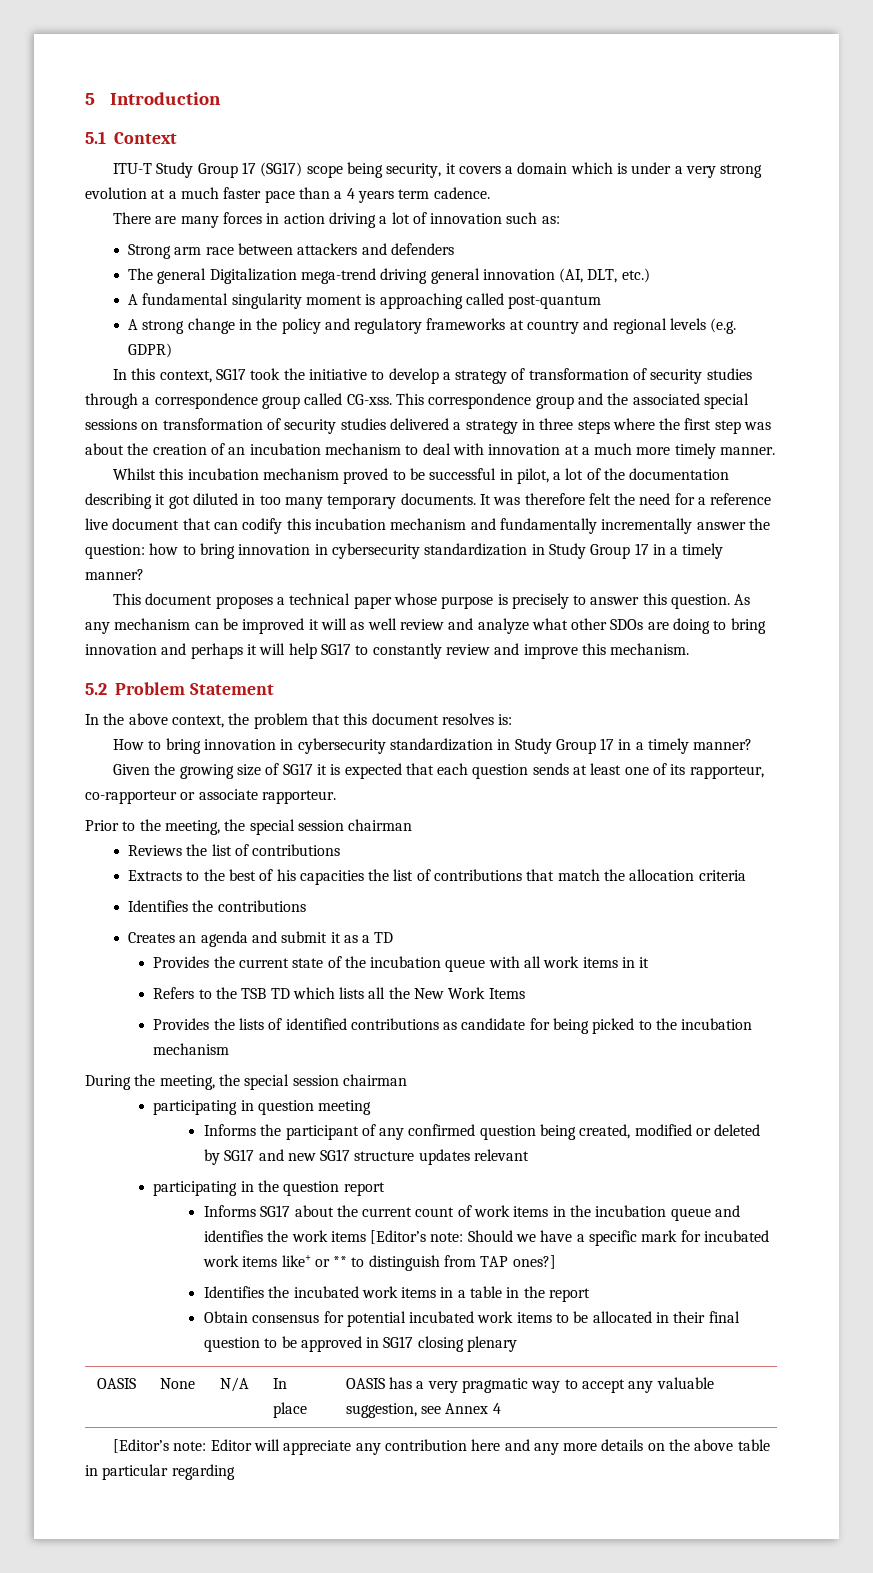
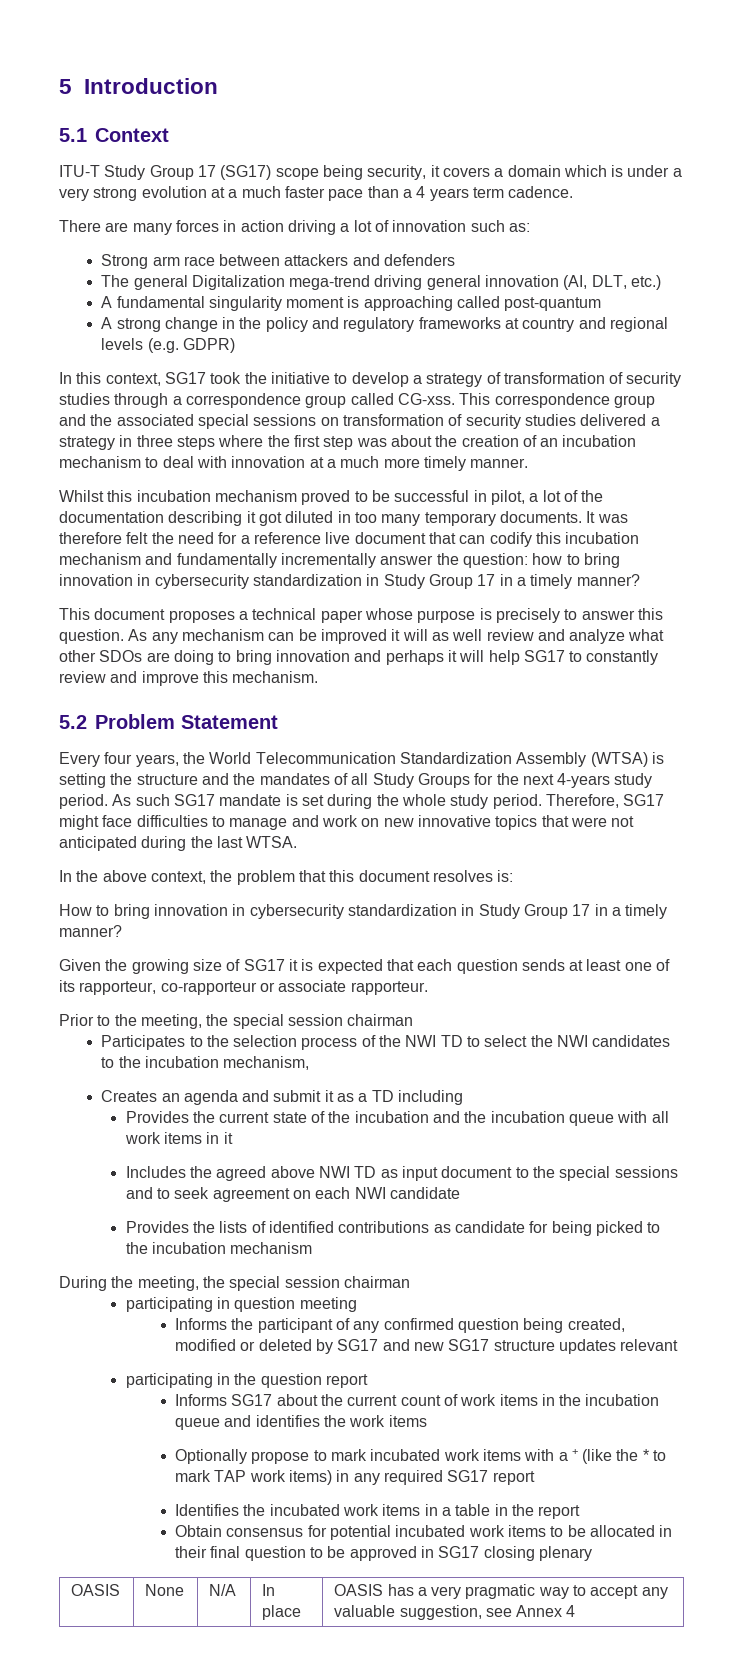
+ Every four years, the World Telecommunication Standardization Assembly (WTSA) is setting the structure and the mandates of all Study Groups for the next 4-years study period. As such SG17 mandate is set during the whole study period. Therefore, SG17 might face difficulties to manage and work on new innovative topics that were not anticipated during the last WTSA.
- Reviews the list of contributions
- Extracts to the best of his capacities the list of contributions that match the allocation criteria
- Identifies the contributions
+ Participates to the selection process of the NWI TD to select the NWI candidates to the incubation mechanism,
- Creates an agenda and submit it as a TD
+ Creates an agenda and submit it as a TD including
- Provides the current state of the incubation queue with all work items in it
+ Provides the current state of the incubation and the incubation queue with all work items in it
- Refers to the TSB TD which lists all the New Work Items
+ Includes the agreed above NWI TD as input document to the special sessions and to seek agreement on each NWI candidate
- Informs SG17 about the current count of work items in the incubation queue and identifies the work items [Editor’s note: Should we have a specific mark for incubated work items like+ or ** to distinguish from TAP ones?]
+ Informs SG17 about the current count of work items in the incubation queue and identifies the work items
+ Optionally propose to mark incubated work items with a + (like the * to mark TAP work items) in any required SG17 report
- [Editor’s note: Editor will appreciate any contribution here and any more details on the above table in particular regarding

